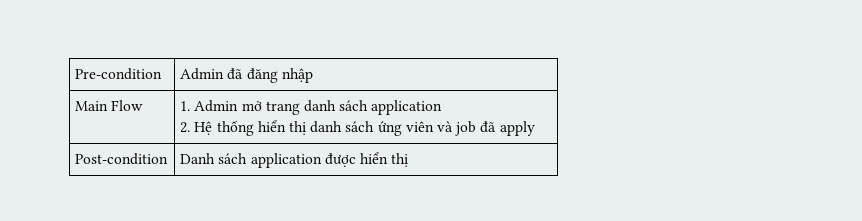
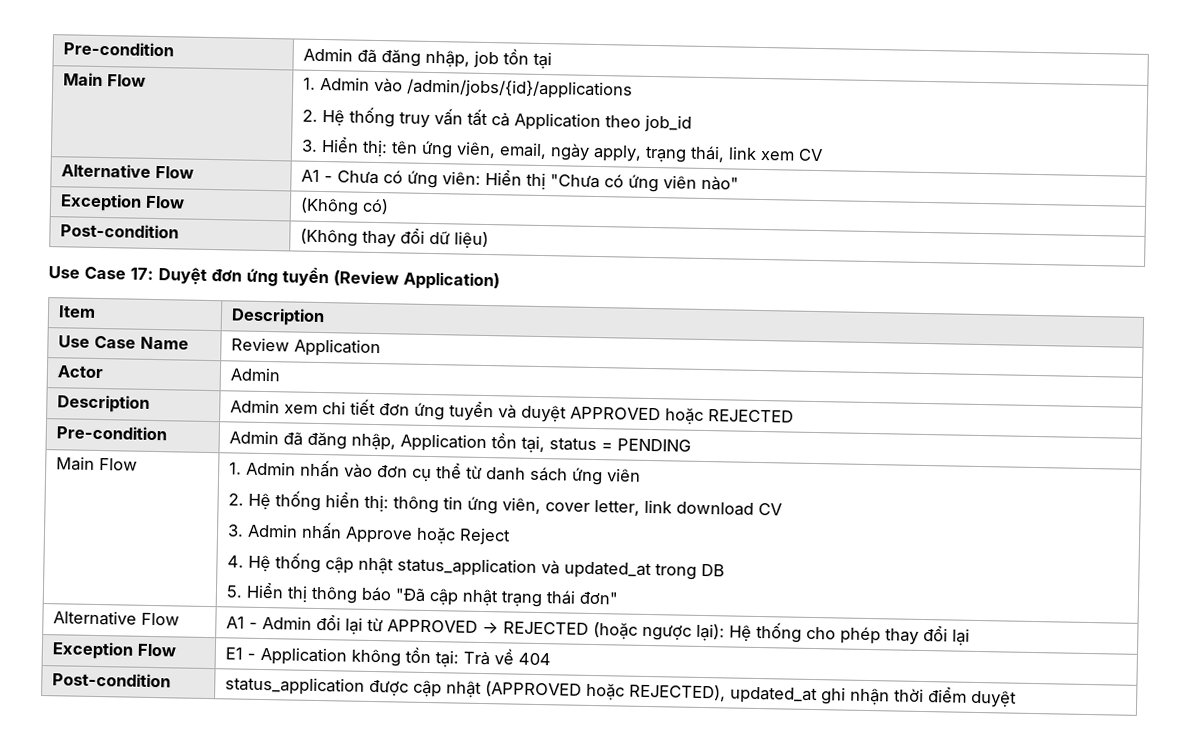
- Pre-condition | Admin đã đăng nhập
- Main Flow | 1. Admin mở trang danh sách application
- 2. Hệ thống hiển thị danh sách ứng viên và job đã apply
- Post-condition | Danh sách application được hiển thị
+ Pre-condition | Admin đã đăng nhập, job tồn tại
+ Main Flow | 1. Admin vào /admin/jobs/{id}/applications
+ 2. Hệ thống truy vấn tất cả Application theo job_id
+ 3. Hiển thị: tên ứng viên, email, ngày apply, trạng thái, link xem CV
+ Alternative Flow | A1 - Chưa có ứng viên: Hiển thị "Chưa có ứng viên nào"
+ Exception Flow | (Không có)
+ Post-condition | (Không thay đổi dữ liệu)
+ Use Case 17: Duyệt đơn ứng tuyển (Review Application)
+ Item | Description
+ Use Case Name | Review Application
+ Actor | Admin
+ Description | Admin xem chi tiết đơn ứng tuyển và duyệt APPROVED hoặc REJECTED
+ Pre-condition | Admin đã đăng nhập, Application tồn tại, status = PENDING
+ Main Flow | 1. Admin nhấn vào đơn cụ thể từ danh sách ứng viên
+ 2. Hệ thống hiển thị: thông tin ứng viên, cover letter, link download CV
+ 3. Admin nhấn Approve hoặc Reject
+ 4. Hệ thống cập nhật status_application và updated_at trong DB
+ 5. Hiển thị thông báo "Đã cập nhật trạng thái đơn"
+ Alternative Flow | A1 - Admin đổi lại từ APPROVED → REJECTED (hoặc ngược lại): Hệ thống cho phép thay đổi lại
+ Exception Flow | E1 - Application không tồn tại: Trả về 404
+ Post-condition | status_application được cập nhật (APPROVED hoặc REJECTED), updated_at ghi nhận thời điểm duyệt

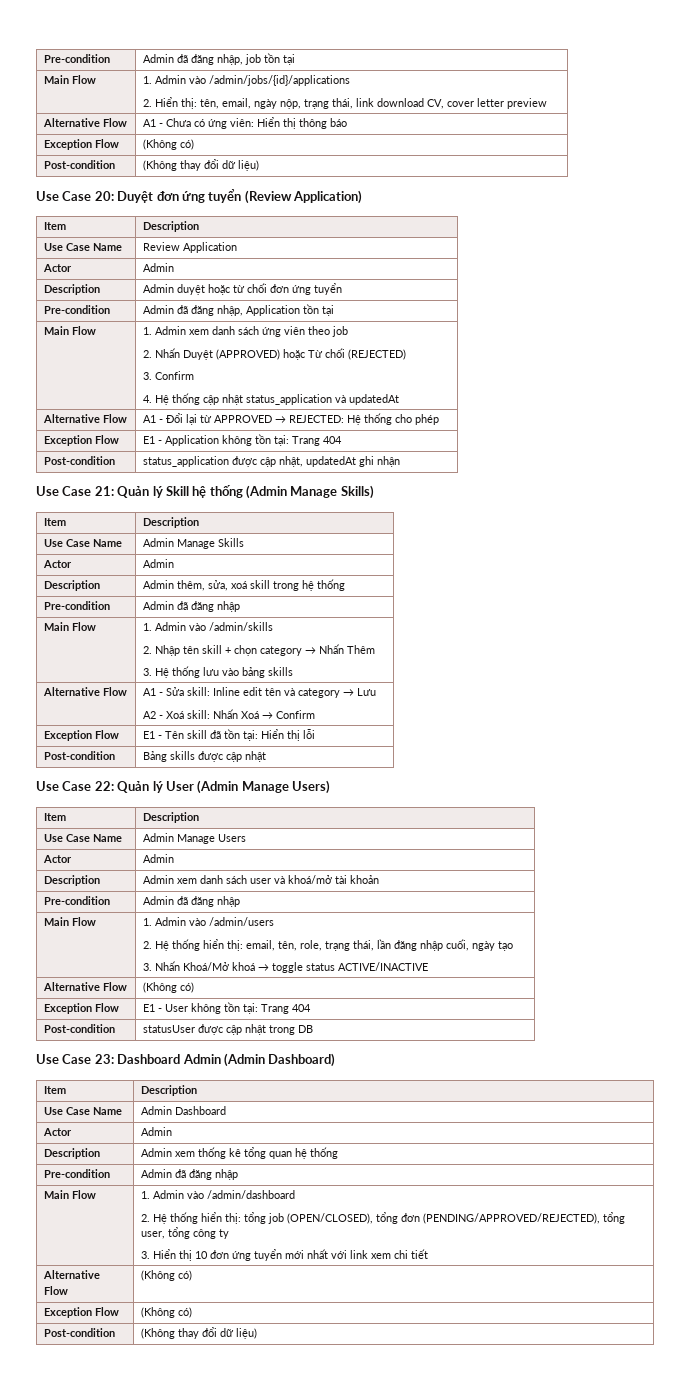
  Main Flow | 1. Admin vào /admin/jobs/{id}/applications
- 2. Hệ thống truy vấn tất cả Application theo job_id
- 3. Hiển thị: tên ứng viên, email, ngày apply, trạng thái, link xem CV
+ 2. Hiển thị: tên, email, ngày nộp, trạng thái, link download CV, cover letter preview
- Alternative Flow | A1 - Chưa có ứng viên: Hiển thị "Chưa có ứng viên nào"
+ Alternative Flow | A1 - Chưa có ứng viên: Hiển thị thông báo
- Use Case 17: Duyệt đơn ứng tuyển (Review Application)
+ Use Case 20: Duyệt đơn ứng tuyển (Review Application)
- Description | Admin xem chi tiết đơn ứng tuyển và duyệt APPROVED hoặc REJECTED
+ Description | Admin duyệt hoặc từ chối đơn ứng tuyển
- Pre-condition | Admin đã đăng nhập, Application tồn tại, status = PENDING
- Main Flow | 1. Admin nhấn vào đơn cụ thể từ danh sách ứng viên
- 2. Hệ thống hiển thị: thông tin ứng viên, cover letter, link download CV
- 3. Admin nhấn Approve hoặc Reject
- 4. Hệ thống cập nhật status_application và updated_at trong DB
- 5. Hiển thị thông báo "Đã cập nhật trạng thái đơn"
- Alternative Flow | A1 - Admin đổi lại từ APPROVED → REJECTED (hoặc ngược lại): Hệ thống cho phép thay đổi lại
+ Pre-condition | Admin đã đăng nhập, Application tồn tại
+ Main Flow | 1. Admin xem danh sách ứng viên theo job
+ 2. Nhấn Duyệt (APPROVED) hoặc Từ chối (REJECTED)
+ 3. Confirm
+ 4. Hệ thống cập nhật status_application và updatedAt
+ Alternative Flow | A1 - Đổi lại từ APPROVED → REJECTED: Hệ thống cho phép
- Exception Flow | E1 - Application không tồn tại: Trả về 404
+ Exception Flow | E1 - Application không tồn tại: Trang 404
- Post-condition | status_application được cập nhật (APPROVED hoặc REJECTED), updated_at ghi nhận thời điểm duyệt
+ Post-condition | status_application được cập nhật, updatedAt ghi nhận
+ Use Case 21: Quản lý Skill hệ thống (Admin Manage Skills)
+ Item | Description
+ Use Case Name | Admin Manage Skills
+ Actor | Admin
+ Description | Admin thêm, sửa, xoá skill trong hệ thống
+ Pre-condition | Admin đã đăng nhập
+ Main Flow | 1. Admin vào /admin/skills
+ 2. Nhập tên skill + chọn category → Nhấn Thêm
+ 3. Hệ thống lưu vào bảng skills
+ Alternative Flow | A1 - Sửa skill: Inline edit tên và category → Lưu
+ A2 - Xoá skill: Nhấn Xoá → Confirm
+ Exception Flow | E1 - Tên skill đã tồn tại: Hiển thị lỗi
+ Post-condition | Bảng skills được cập nhật
+ Use Case 22: Quản lý User (Admin Manage Users)
+ Item | Description
+ Use Case Name | Admin Manage Users
+ Actor | Admin
+ Description | Admin xem danh sách user và khoá/mở tài khoản
+ Pre-condition | Admin đã đăng nhập
+ Main Flow | 1. Admin vào /admin/users
+ 2. Hệ thống hiển thị: email, tên, role, trạng thái, lần đăng nhập cuối, ngày tạo
+ 3. Nhấn Khoá/Mở khoá → toggle status ACTIVE/INACTIVE
+ Alternative Flow | (Không có)
+ Exception Flow | E1 - User không tồn tại: Trang 404
+ Post-condition | statusUser được cập nhật trong DB
+ Use Case 23: Dashboard Admin (Admin Dashboard)
+ Item | Description
+ Use Case Name | Admin Dashboard
+ Actor | Admin
+ Description | Admin xem thống kê tổng quan hệ thống
+ Pre-condition | Admin đã đăng nhập
+ Main Flow | 1. Admin vào /admin/dashboard
+ 2. Hệ thống hiển thị: tổng job (OPEN/CLOSED), tổng đơn (PENDING/APPROVED/REJECTED), tổng user, tổng công ty
+ 3. Hiển thị 10 đơn ứng tuyển mới nhất với link xem chi tiết
+ Alternative Flow | (Không có)
+ Exception Flow | (Không có)
+ Post-condition | (Không thay đổi dữ liệu)

